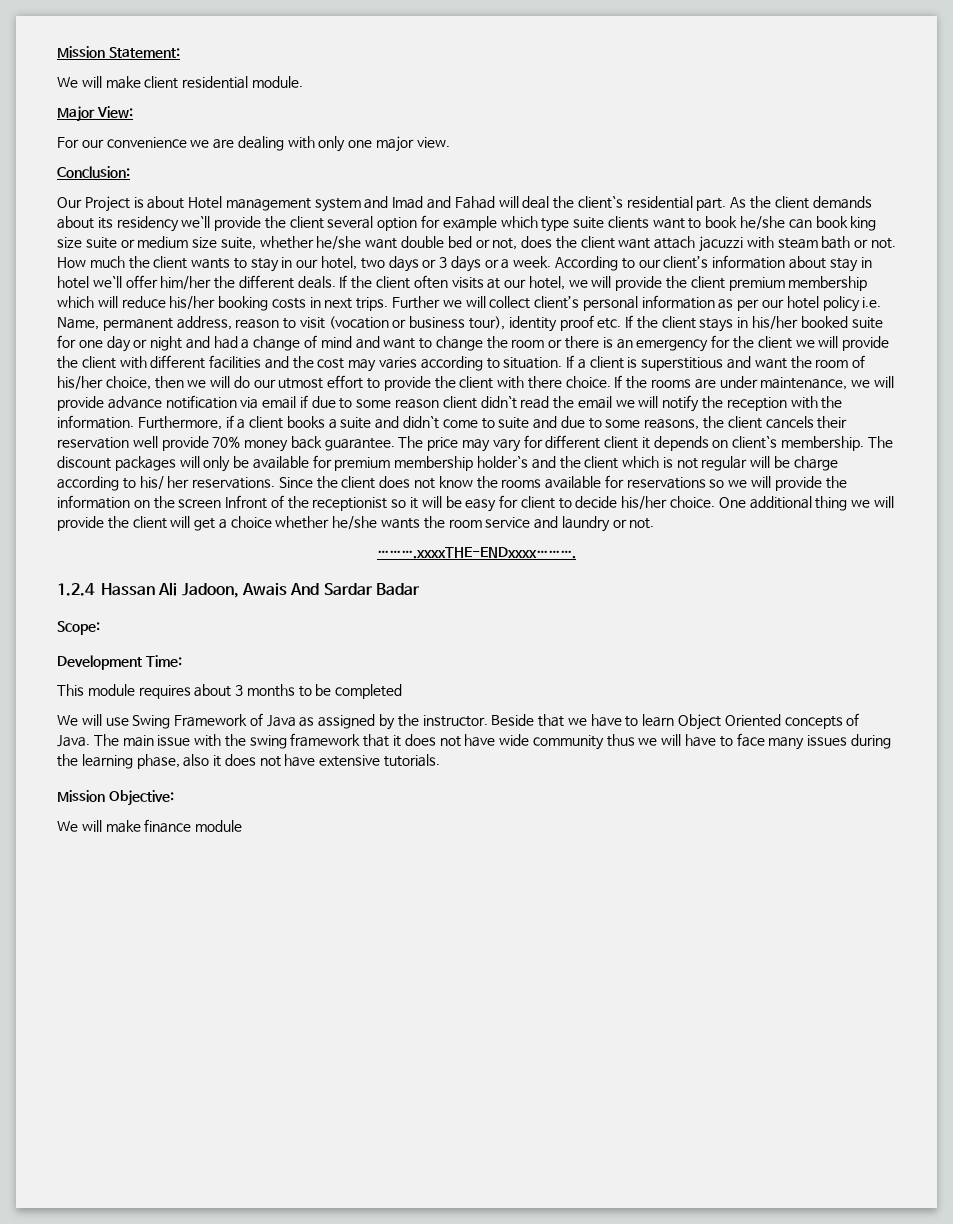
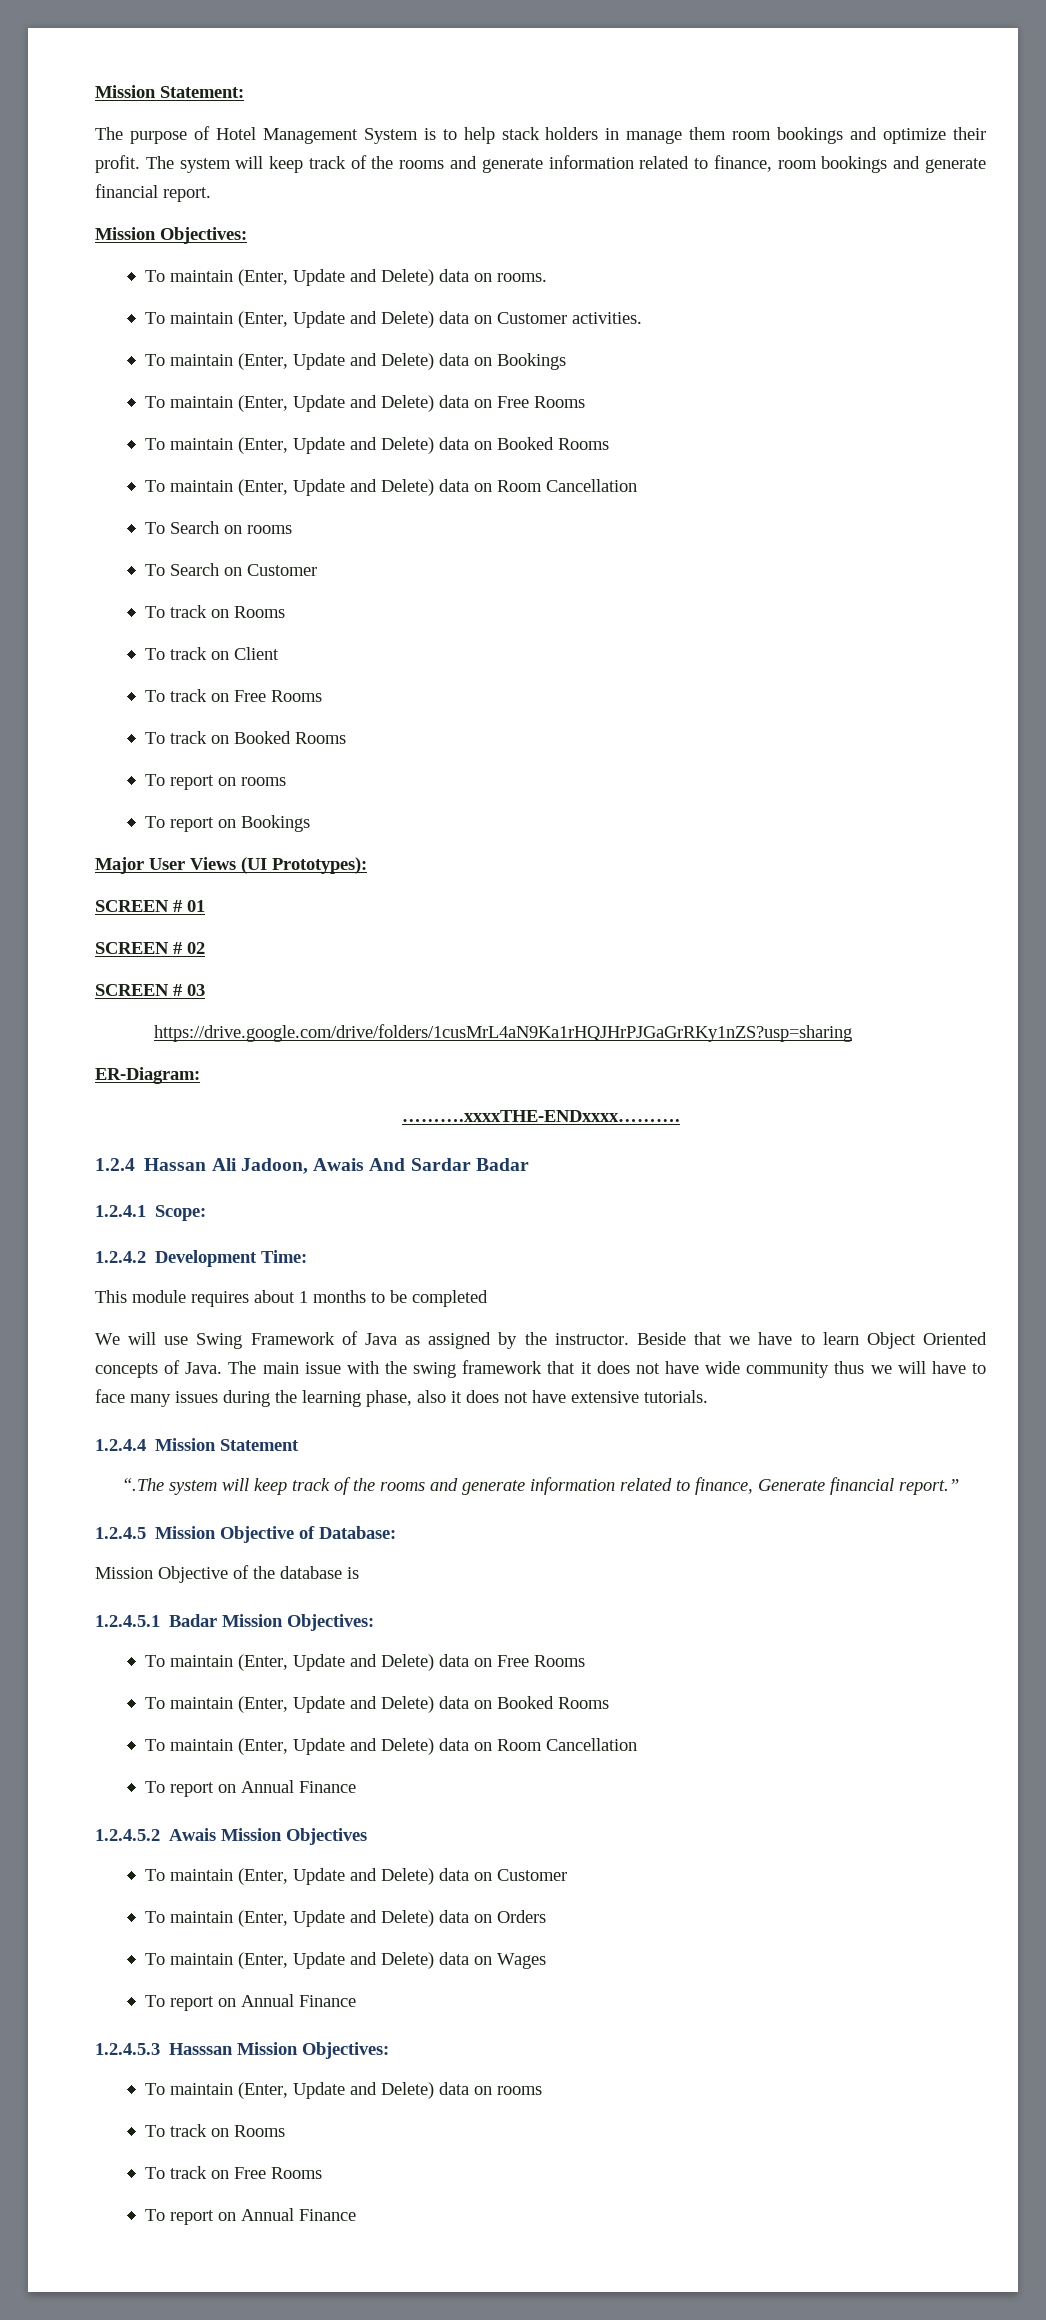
- We will make client residential module.
- Major View:
- For our convenience we are dealing with only one major view.
- Conclusion:
- Our Project is about Hotel management system and Imad and Fahad will deal the client`s residential part. As the client demands about its residency we`ll provide the client several option for example which type suite clients want to book he/she can book king size suite or medium size suite, whether he/she want double bed or not, does the client want attach jacuzzi with steam bath or not. How much the client wants to stay in our hotel, two days or 3 days or a week. According to our client’s information about stay in hotel we`ll offer him/her the different deals. If the client often visits at our hotel, we will provide the client premium membership which will reduce his/her booking costs in next trips. Further we will collect client’s personal information as per our hotel policy i.e. Name, permanent address, reason to visit (vocation or business tour), identity proof etc. If the client stays in his/her booked suite for one day or night and had a change of mind and want to change the room or there is an emergency for the client we will provide the client with different facilities and the cost may varies according to situation. If a client is superstitious and want the room of his/her choice, then we will do our utmost effort to provide the client with there choice. If the rooms are under maintenance, we will provide advance notification via email if due to some reason client didn`t read the email we will notify the reception with the information. Furthermore, if a client books a suite and didn`t come to suite and due to some reasons, the client cancels their reservation well provide 70% money back guarantee. The price may vary for different client it depends on client`s membership. The discount packages will only be available for premium membership holder`s and the client which is not regular will be charge according to his/ her reservations. Since the client does not know the rooms available for reservations so we will provide the information on the screen Infront of the receptionist so it will be easy for client to decide his/her choice. One additional thing we will provide the client will get a choice whether he/she wants the room service and laundry or not.
+ The purpose of Hotel Management System is to help stack holders in manage them room bookings and optimize their profit. The system will keep track of the rooms and generate information related to finance, room bookings and generate financial report.
+ Mission Objectives:
+ To maintain (Enter, Update and Delete) data on rooms.
+ To maintain (Enter, Update and Delete) data on Customer activities.
+ To maintain (Enter, Update and Delete) data on Bookings
+ To maintain (Enter, Update and Delete) data on Free Rooms
+ To maintain (Enter, Update and Delete) data on Booked Rooms
+ To maintain (Enter, Update and Delete) data on Room Cancellation
+ To Search on rooms
+ To Search on Customer
+ To track on Rooms
+ To track on Client
+ To track on Free Rooms
+ To track on Booked Rooms
+ To report on rooms
+ To report on Bookings
+ Major User Views (UI Prototypes):
+ SCREEN # 01
+ SCREEN # 02
+ SCREEN # 03
+ https://drive.google.com/drive/folders/1cusMrL4aN9Ka1rHQJHrPJGaGrRKy1nZS?usp=sharing
+ ER-Diagram:
- Scope:
+ 1.2.4.1 Scope:
- Development Time:
+ 1.2.4.2 Development Time:
- This module requires about 3 months to be completed
+ This module requires about 1 months to be completed
- Mission Objective:
- We will make finance module
+ 1.2.4.4 Mission Statement
+ “.The system will keep track of the rooms and generate information related to finance, Generate financial report.”
+ 1.2.4.5 Mission Objective of Database:
+ Mission Objective of the database is
+ 1.2.4.5.1 Badar Mission Objectives:
+ To maintain (Enter, Update and Delete) data on Free Rooms
+ To maintain (Enter, Update and Delete) data on Booked Rooms
+ To maintain (Enter, Update and Delete) data on Room Cancellation
+ To report on Annual Finance
+ 1.2.4.5.2 Awais Mission Objectives
+ To maintain (Enter, Update and Delete) data on Customer
+ To maintain (Enter, Update and Delete) data on Orders
+ To maintain (Enter, Update and Delete) data on Wages
+ To report on Annual Finance
+ 1.2.4.5.3 Hasssan Mission Objectives:
+ To maintain (Enter, Update and Delete) data on rooms
+ To track on Rooms
+ To track on Free Rooms
+ To report on Annual Finance

